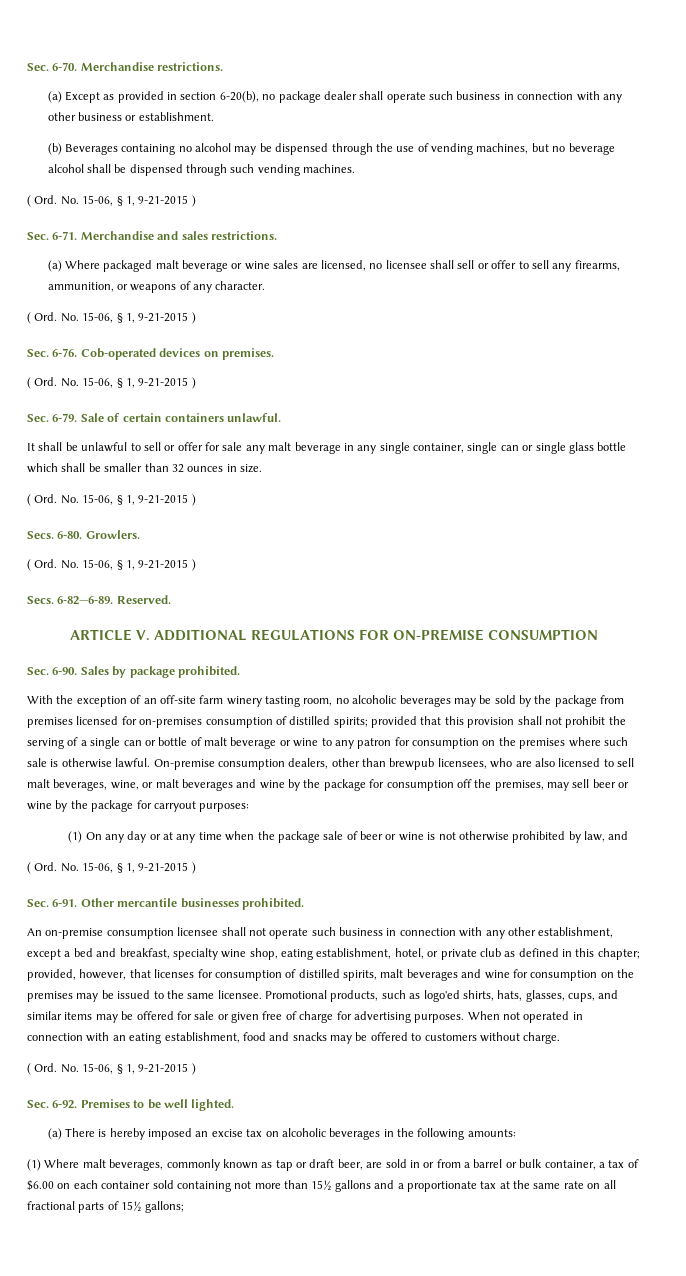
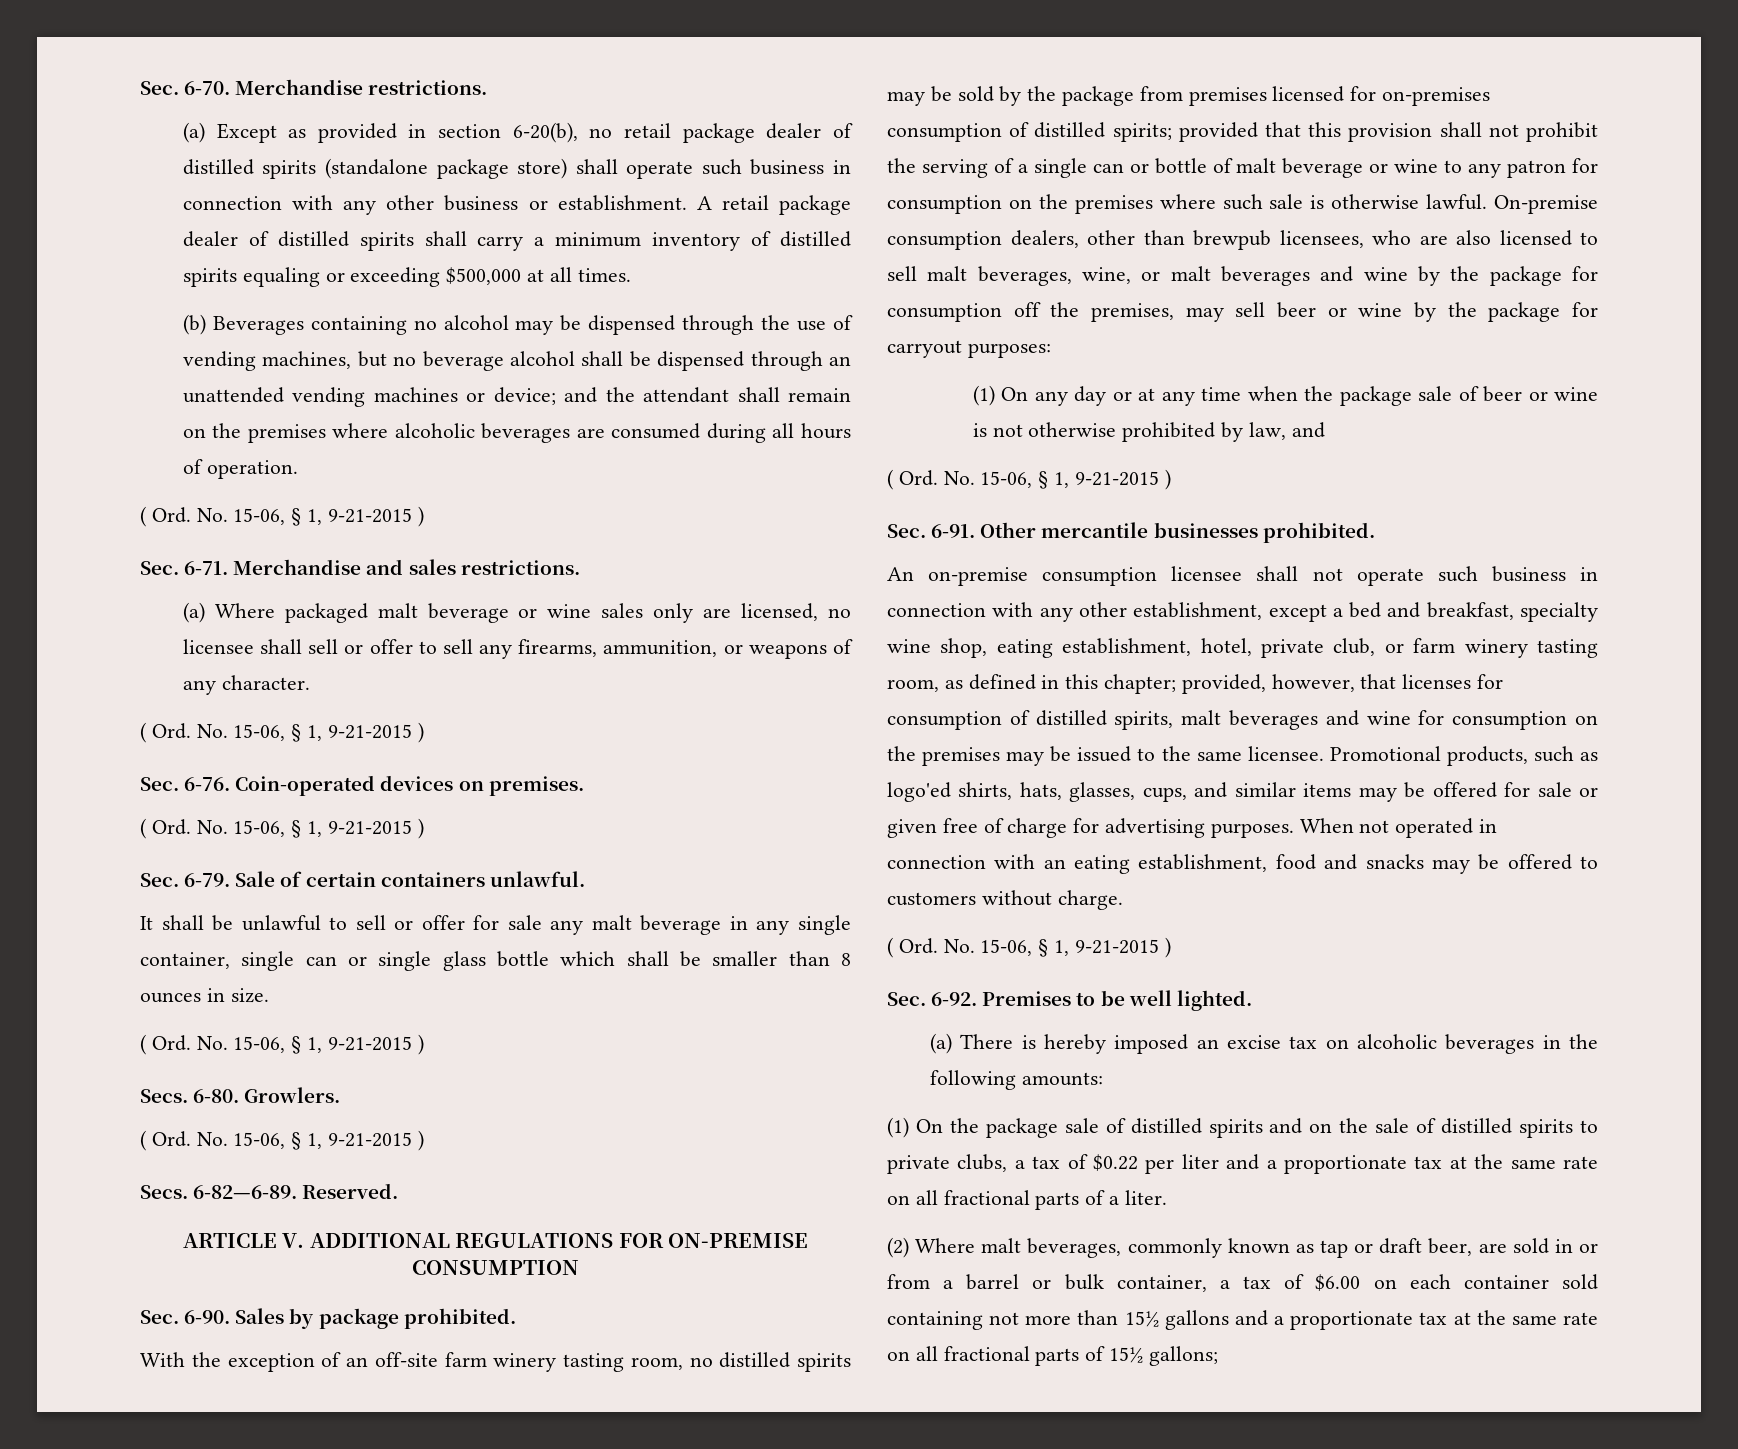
- (a) Except as provided in section 6-20(b), no package dealer shall operate such business in connection with any other business or establishment.
+ (a) Except as provided in section 6-20(b), no retail package dealer of distilled spirits (standalone package store) shall operate such business in connection with any other business or establishment. A retail package dealer of distilled spirits shall carry a minimum inventory of distilled spirits equaling or exceeding $500,000 at all times.
- (b) Beverages containing no alcohol may be dispensed through the use of vending machines, but no beverage alcohol shall be dispensed through such vending machines.
+ (b) Beverages containing no alcohol may be dispensed through the use of vending machines, but no beverage alcohol shall be dispensed through an unattended vending machines or device; and the attendant shall remain on the premises where alcoholic beverages are consumed during all hours of operation.
- (a) Where packaged malt beverage or wine sales are licensed, no licensee shall sell or offer to sell any firearms, ammunition, or weapons of any character.
+ (a) Where packaged malt beverage or wine sales only are licensed, no licensee shall sell or offer to sell any firearms, ammunition, or weapons of any character.
- Cob-operated devices on premises.
+ Coin-operated devices on premises.
- It shall be unlawful to sell or offer for sale any malt beverage in any single container, single can or single glass bottle which shall be smaller than 32 ounces in size.
+ It shall be unlawful to sell or offer for sale any malt beverage in any single container, single can or single glass bottle which shall be smaller than 8 ounces in size.
- With the exception of an off-site farm winery tasting room, no alcoholic beverages may be sold by the package from premises licensed for on-premises consumption of distilled spirits; provided that this provision shall not prohibit the serving of a single can or bottle of malt beverage or wine to any patron for consumption on the premises where such sale is otherwise lawful.
+ With the exception of an off-site farm winery tasting room, no distilled spirits may be sold by the package from premises licensed for on-premises consumption of distilled spirits; provided that this provision shall not prohibit the serving of a single can or bottle of malt beverage or wine to any patron for consumption on the premises where such sale is otherwise lawful.
- An on-premise consumption licensee shall not operate such business in connection with any other establishment, except a bed and breakfast, specialty wine shop, eating establishment, hotel, or private club as defined in this chapter; provided, however, that licenses for consumption of distilled spirits, malt beverages and wine for consumption on the premises may be issued to the same licensee.
+ An on-premise consumption licensee shall not operate such business in connection with any other establishment, except a bed and breakfast, specialty wine shop, eating establishment, hotel, private club, or farm winery tasting room, as defined in this chapter; provided, however, that licenses for consumption of distilled spirits, malt beverages and wine for consumption on the premises may be issued to the same licensee.
- (1) Where malt beverages, commonly known as tap or draft beer, are sold in or from a barrel or bulk container, a tax of $6.00 on each container sold containing not more than 15½ gallons and a proportionate tax at the same rate on all fractional parts of 15½ gallons;
+ (1) On the package sale of distilled spirits and on the sale of distilled spirits to private clubs, a tax of $0.22 per liter and a proportionate tax at the same rate on all fractional parts of a liter.
+ (2) Where malt beverages, commonly known as tap or draft beer, are sold in or from a barrel or bulk container, a tax of $6.00 on each container sold containing not more than 15½ gallons and a proportionate tax at the same rate on all fractional parts of 15½ gallons;

